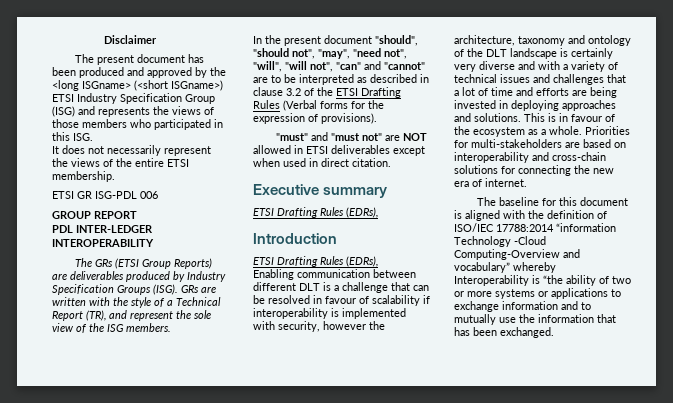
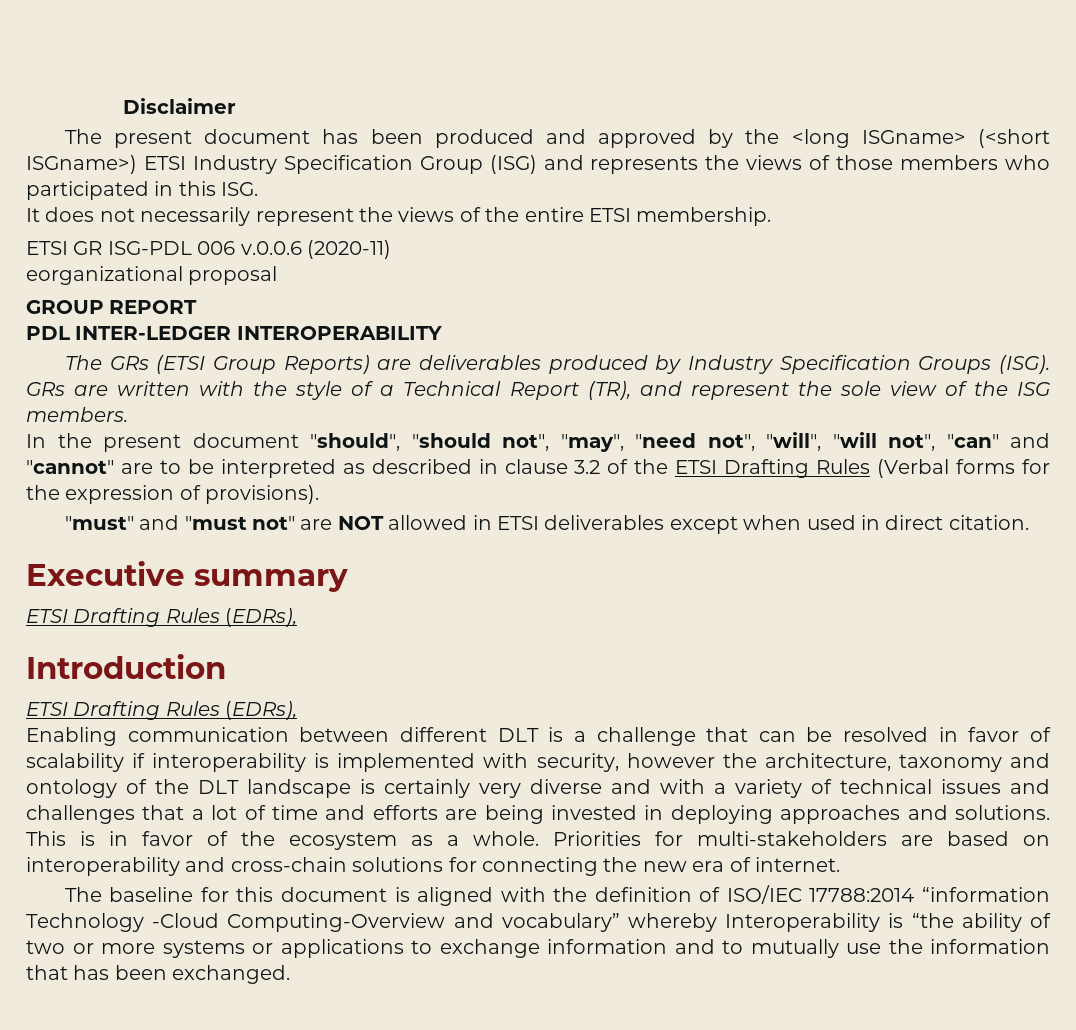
- ETSI GR ISG-PDL 006
+ ETSI GR ISG-PDL 006 v.0.0.6 (2020-11)
+ eorganizational proposal
- Enabling communication between different DLT is a challenge that can be resolved in favour of scalability if interoperability is implemented with security, however the architecture, taxonomy and ontology of the DLT landscape is certainly very diverse and with a variety of technical issues and challenges that a lot of time and efforts are being invested in deploying approaches and solutions.
+ Enabling communication between different DLT is a challenge that can be resolved in favor of scalability if interoperability is implemented with security, however the architecture, taxonomy and ontology of the DLT landscape is certainly very diverse and with a variety of technical issues and challenges that a lot of time and efforts are being invested in deploying approaches and solutions.
- This is in favour of the ecosystem as a whole.
+ This is in favor of the ecosystem as a whole.

